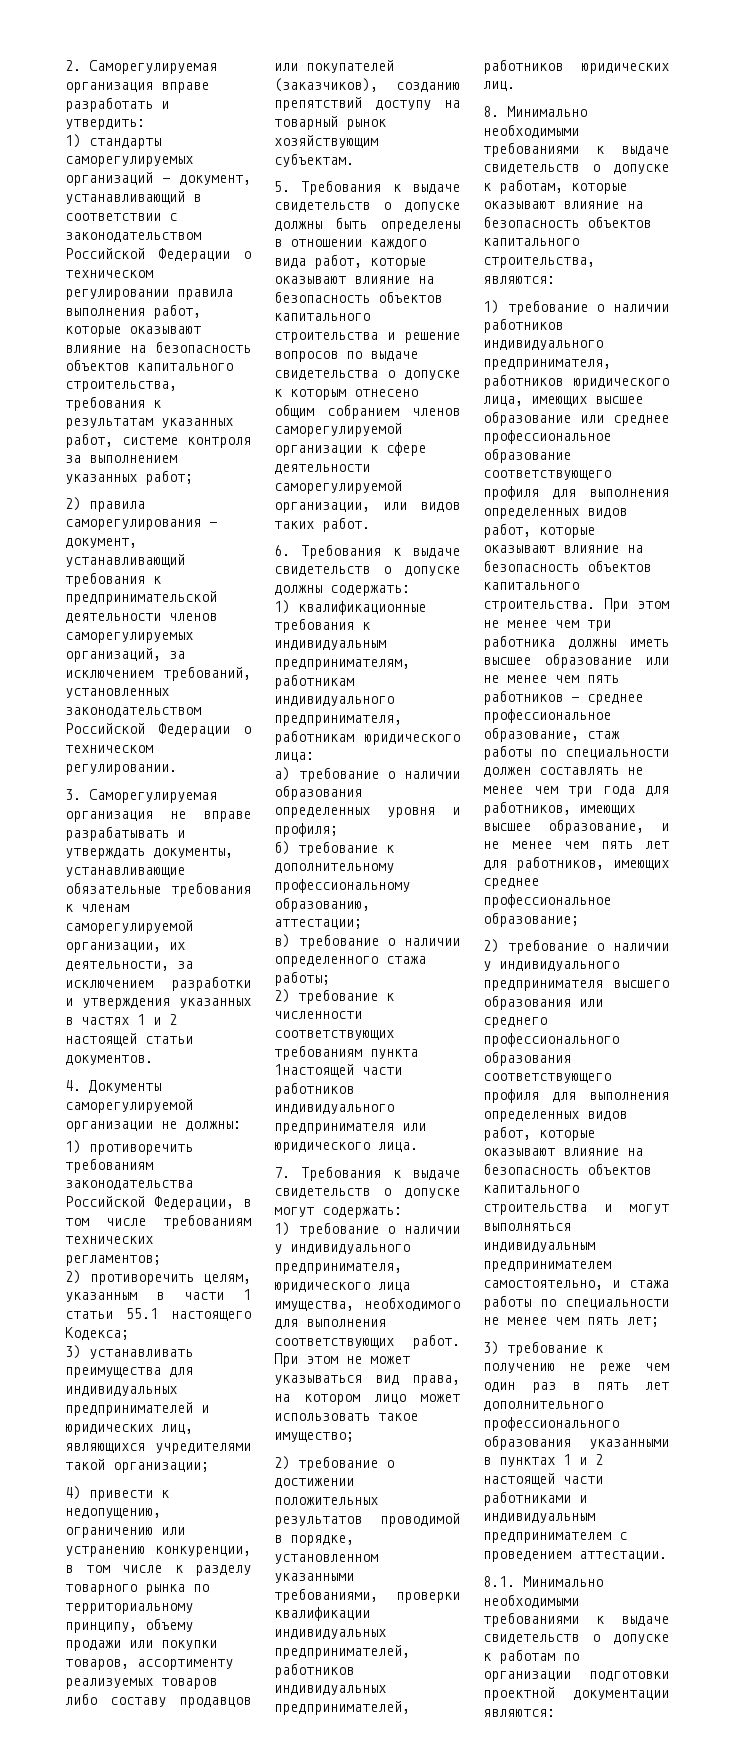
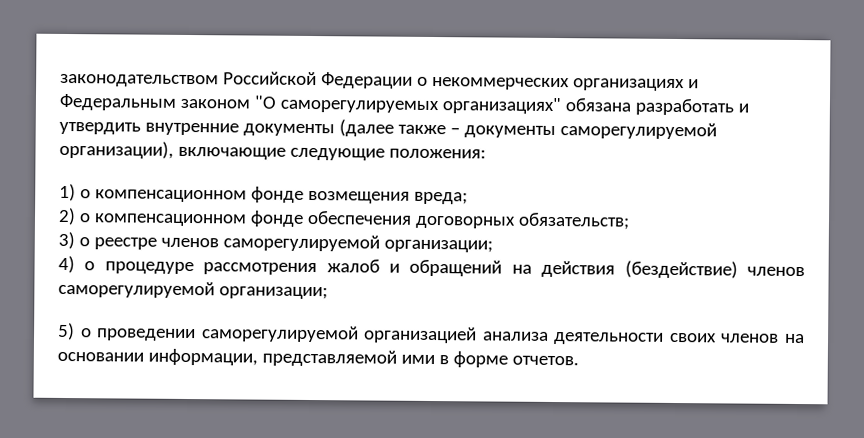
- 2. Саморегулируемая организация вправе разработать и утвердить:
- 1) стандарты саморегулируемых организаций - документ, устанавливающий в соответствии с законодательством Российской Федерации о техническом регулировании правила выполнения работ, которые оказывают влияние на безопасность объектов капитального строительства, требования к результатам указанных работ, системе контроля за выполнением указанных работ;
- 2) правила саморегулирования - документ, устанавливающий требования к предпринимательской деятельности членов саморегулируемых организаций, за исключением требований, установленных законодательством Российской Федерации о техническом регулировании.
- 3. Саморегулируемая организация не вправе разрабатывать и утверждать документы, устанавливающие обязательные требования к членам саморегулируемой организации, их деятельности, за исключением разработки и утверждения указанных в частях 1 и 2 настоящей статьи документов.
- 4. Документы саморегулируемой организации не должны:
- 1) противоречить требованиям законодательства Российской Федерации, в том числе требованиям технических регламентов;
- 2) противоречить целям, указанным в части 1 статьи 55.1 настоящего Кодекса;
- 3) устанавливать преимущества для индивидуальных предпринимателей и юридических лиц, являющихся учредителями такой организации;
- 4) привести к недопущению, ограничению или устранению конкуренции, в том числе к разделу товарного рынка по территориальному принципу, объему продажи или покупки товаров, ассортименту реализуемых товаров либо составу продавцов или покупателей (заказчиков), созданию препятствий доступу на товарный рынок хозяйствующим субъектам.
- 5. Требования к выдаче свидетельств о допуске должны быть определены в отношении каждого вида работ, которые оказывают влияние на безопасность объектов капитального строительства и решение вопросов по выдаче свидетельства о допуске к которым отнесено общим собранием членов саморегулируемой организации к сфере деятельности саморегулируемой организации, или видов таких работ.
- 6. Требования к выдаче свидетельств о допуске должны содержать:
- 1) квалификационные требования к индивидуальным предпринимателям, работникам индивидуального предпринимателя, работникам юридического лица:
- а) требование о наличии образования определенных уровня и профиля;
- б) требование к дополнительному профессиональному образованию, аттестации;
- в) требование о наличии определенного стажа работы;
- 2) требование к численности соответствующих требованиям пункта 1настоящей части работников индивидуального предпринимателя или юридического лица.
- 7. Требования к выдаче свидетельств о допуске могут содержать:
- 1) требование о наличии у индивидуального предпринимателя, юридического лица имущества, необходимого для выполнения соответствующих работ. При этом не может указываться вид права, на котором лицо может использовать такое имущество;
- 2) требование о достижении положительных результатов проводимой в порядке, установленном указанными требованиями, проверки квалификации индивидуальных предпринимателей, работников индивидуальных предпринимателей, работников юридических лиц.
- 8. Минимально необходимыми требованиями к выдаче свидетельств о допуске к работам, которые оказывают влияние на безопасность объектов капитального строительства, являются:
- 1) требование о наличии работников индивидуального предпринимателя, работников юридического лица, имеющих высшее образование или среднее профессиональное образование соответствующего профиля для выполнения определенных видов работ, которые оказывают влияние на безопасность объектов капитального строительства. При этом не менее чем три работника должны иметь высшее образование или не менее чем пять работников - среднее профессиональное образование, стаж работы по специальности должен составлять не менее чем три года для работников, имеющих высшее образование, и не менее чем пять лет для работников, имеющих среднее профессиональное образование;
- 2) требование о наличии у индивидуального предпринимателя высшего образования или среднего профессионального образования соответствующего профиля для выполнения определенных видов работ, которые оказывают влияние на безопасность объектов капитального строительства и могут выполняться индивидуальным предпринимателем самостоятельно, и стажа работы по специальности не менее чем пять лет;
- 3) требование к получению не реже чем один раз в пять лет дополнительного профессионального образования указанными в пунктах 1 и 2 настоящей части работниками и индивидуальным предпринимателем с проведением аттестации.
- 8.1. Минимально необходимыми требованиями к выдаче свидетельств о допуске к работам по организации подготовки проектной документации являются:
+ законодательством Российской Федерации о некоммерческих организациях и Федеральным законом "О саморегулируемых организациях" обязана разработать и утвердить внутренние документы (далее также – документы саморегулируемой организации), включающие следующие положения:
+ 1) о компенсационном фонде возмещения вреда;
+ 2) о компенсационном фонде обеспечения договорных обязательств;
+ 3) о реестре членов саморегулируемой организации;
+ 4) о процедуре рассмотрения жалоб и обращений на действия (бездействие) членов саморегулируемой организации;
+ 5) о проведении саморегулируемой организацией анализа деятельности своих членов на основании информации, представляемой ими в форме отчетов.

